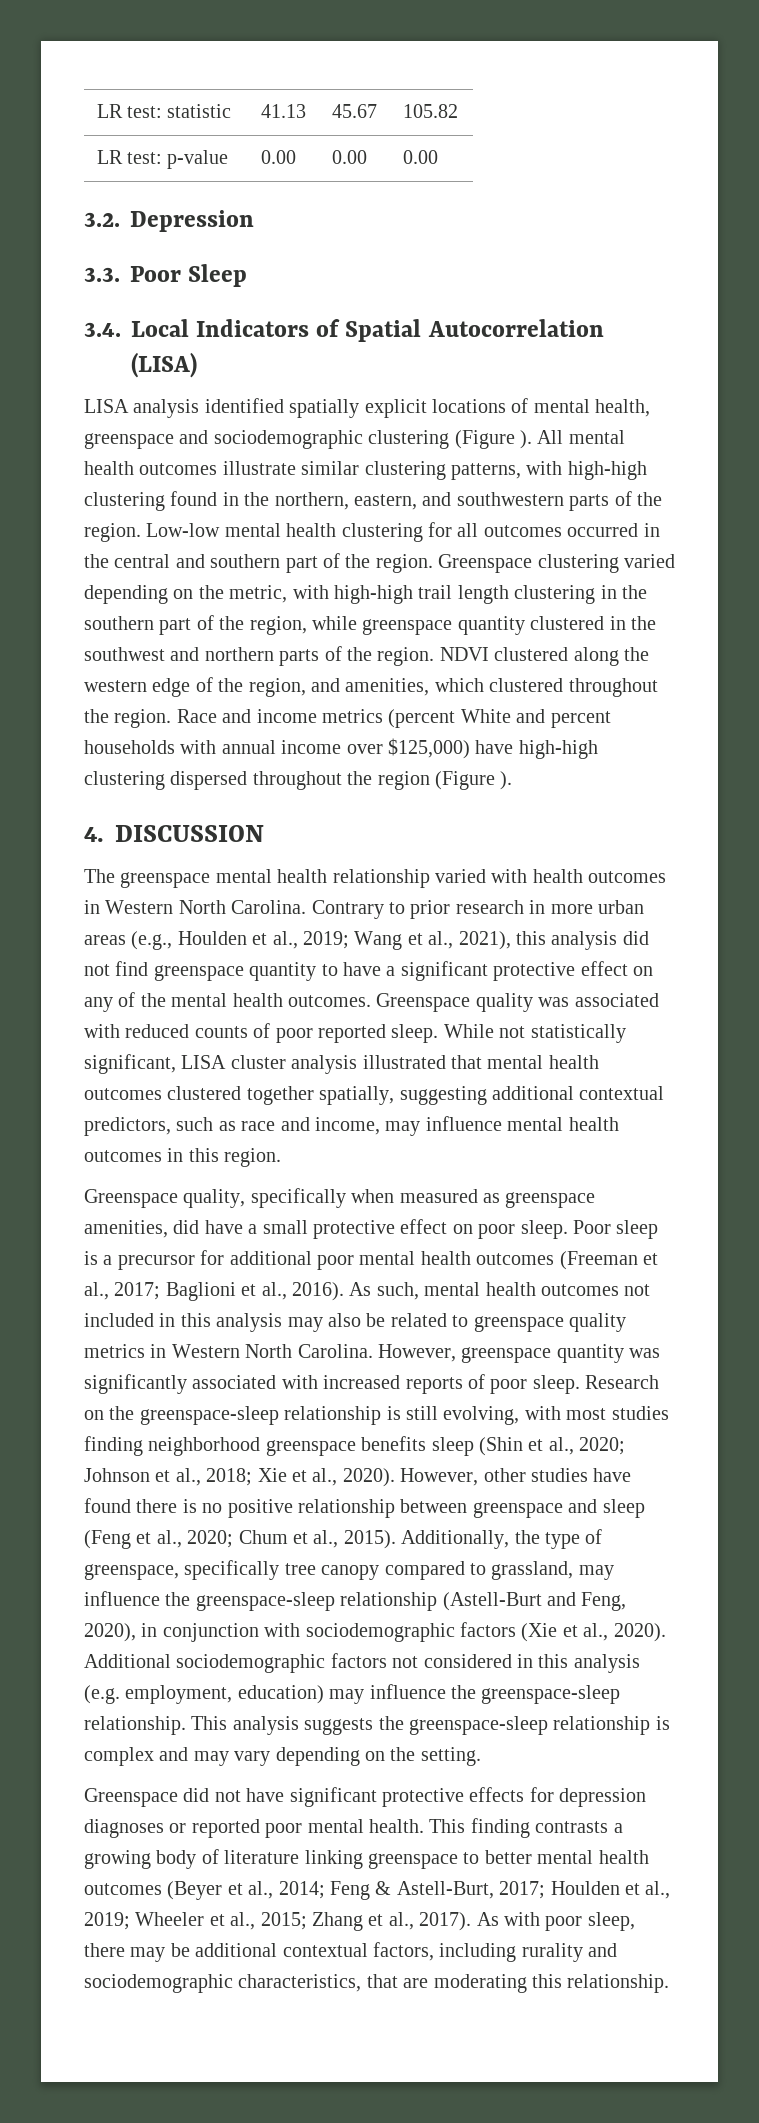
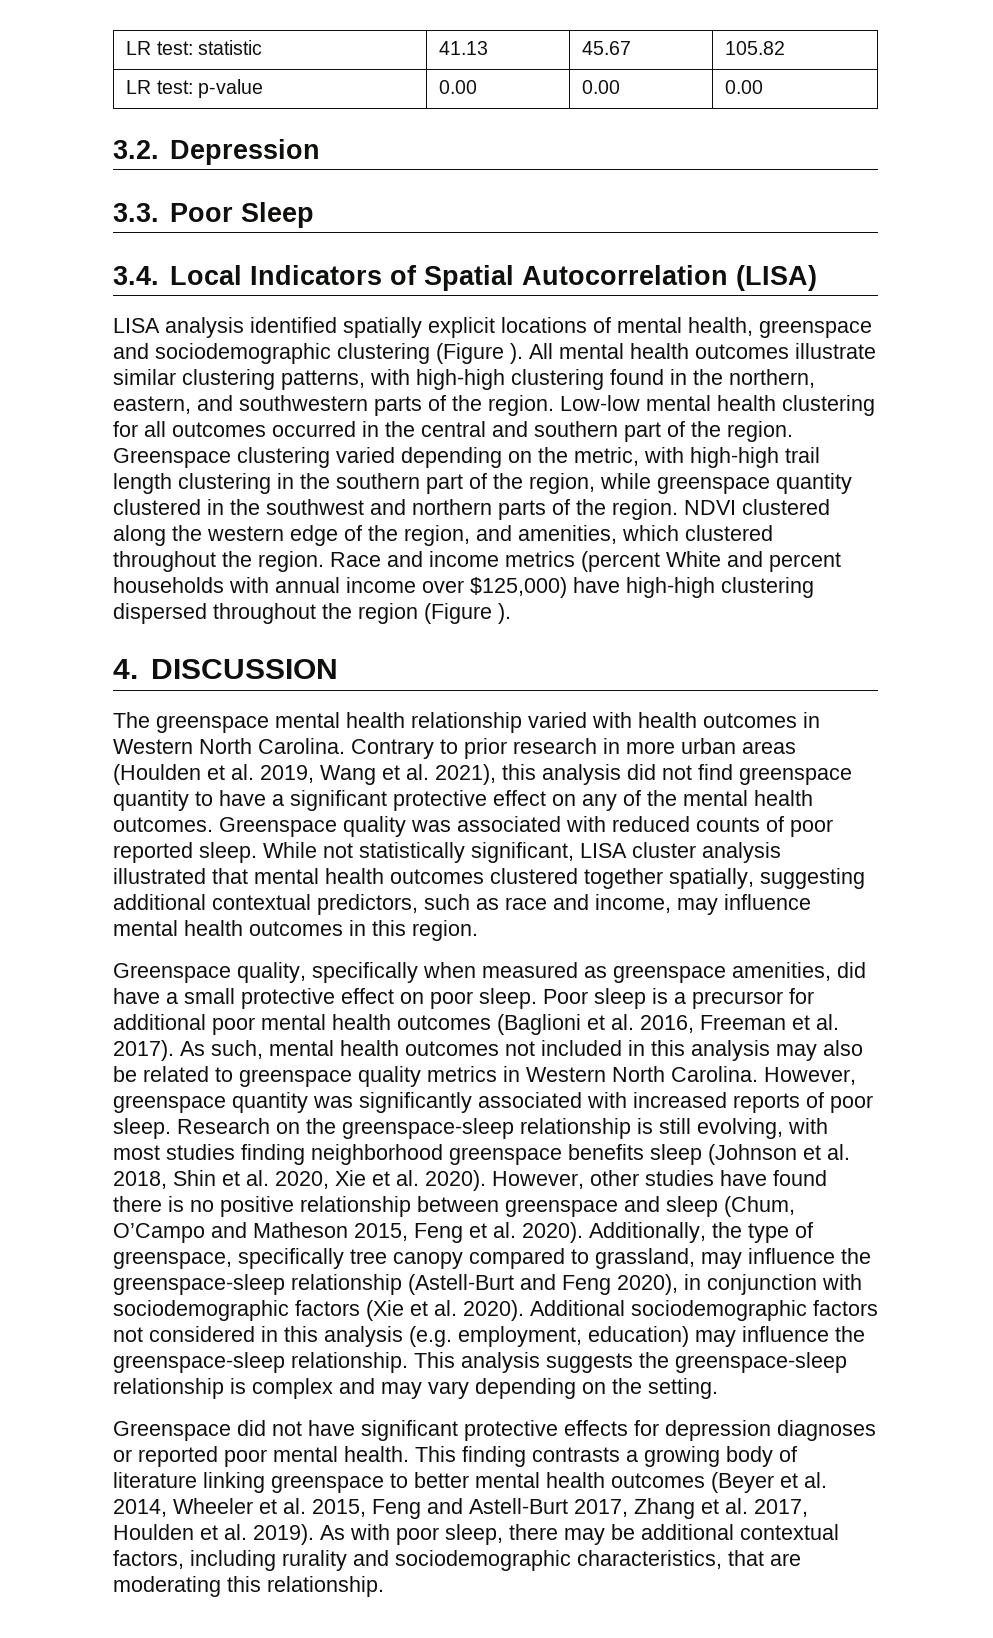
- Contrary to prior research in more urban areas (e.g., Houlden et al., 2019; Wang et al., 2021), this analysis did not find greenspace quantity to have a significant protective effect on any of the mental health outcomes.
+ Contrary to prior research in more urban areas (Houlden et al. 2019, Wang et al. 2021), this analysis did not find greenspace quantity to have a significant protective effect on any of the mental health outcomes.
- Poor sleep is a precursor for additional poor mental health outcomes (Freeman et al., 2017; Baglioni et al., 2016).
+ Poor sleep is a precursor for additional poor mental health outcomes (Baglioni et al. 2016, Freeman et al. 2017).
- Research on the greenspace-sleep relationship is still evolving, with most studies finding neighborhood greenspace benefits sleep (Shin et al., 2020; Johnson et al., 2018; Xie et al., 2020).
+ Research on the greenspace-sleep relationship is still evolving, with most studies finding neighborhood greenspace benefits sleep (Johnson et al. 2018, Shin et al. 2020, Xie et al. 2020).
- However, other studies have found there is no positive relationship between greenspace and sleep (Feng et al., 2020; Chum et al., 2015).
+ However, other studies have found there is no positive relationship between greenspace and sleep (Chum, O’Campo and Matheson 2015, Feng et al. 2020).
- Additionally, the type of greenspace, specifically tree canopy compared to grassland, may influence the greenspace-sleep relationship (Astell-Burt and Feng, 2020), in conjunction with sociodemographic factors (Xie et al., 2020).
+ Additionally, the type of greenspace, specifically tree canopy compared to grassland, may influence the greenspace-sleep relationship (Astell-Burt and Feng 2020), in conjunction with sociodemographic factors (Xie et al. 2020).
- This finding contrasts a growing body of literature linking greenspace to better mental health outcomes (Beyer et al., 2014; Feng & Astell-Burt, 2017; Houlden et al., 2019; Wheeler et al., 2015; Zhang et al., 2017).
+ This finding contrasts a growing body of literature linking greenspace to better mental health outcomes (Beyer et al. 2014, Wheeler et al. 2015, Feng and Astell-Burt 2017, Zhang et al. 2017, Houlden et al. 2019).

